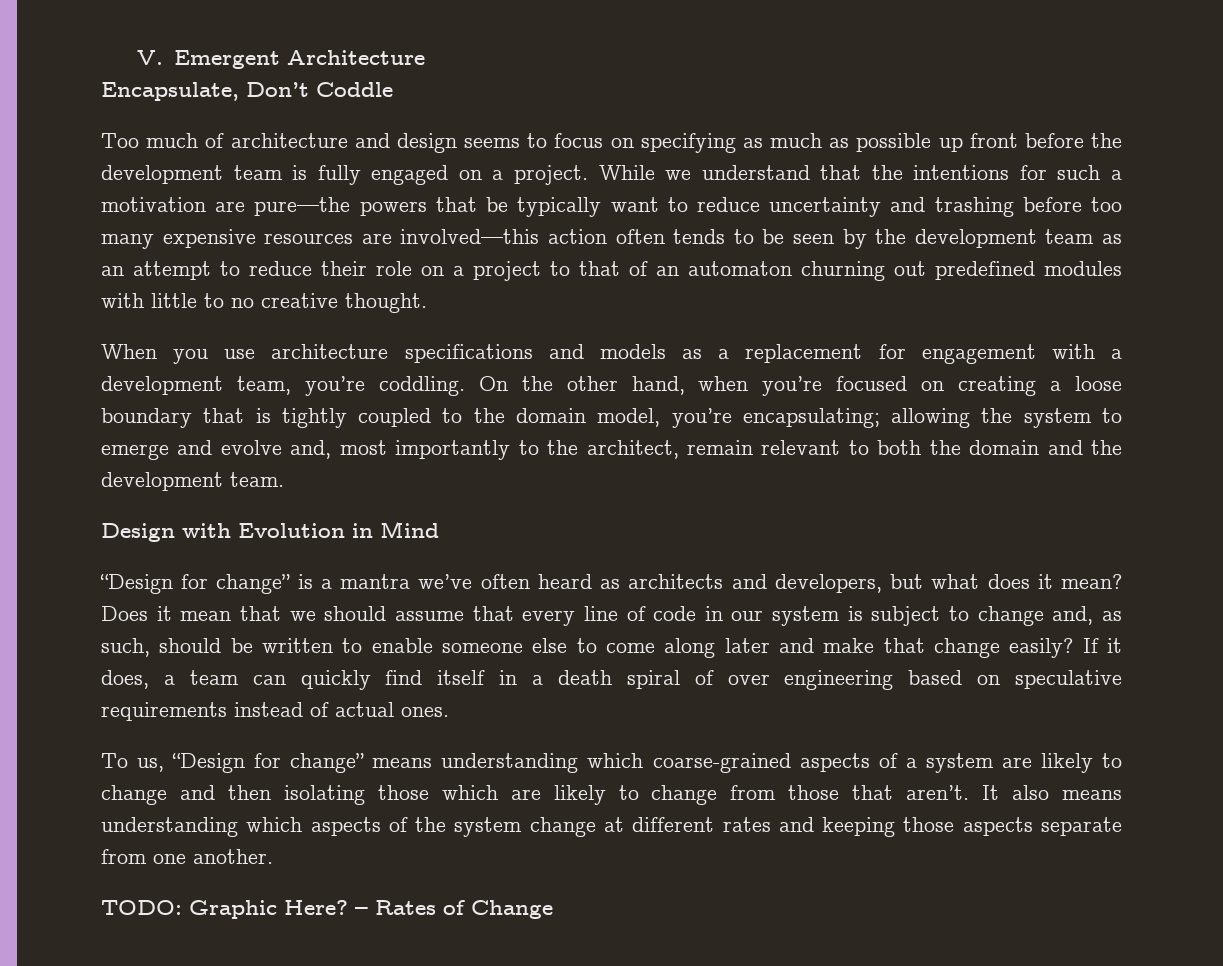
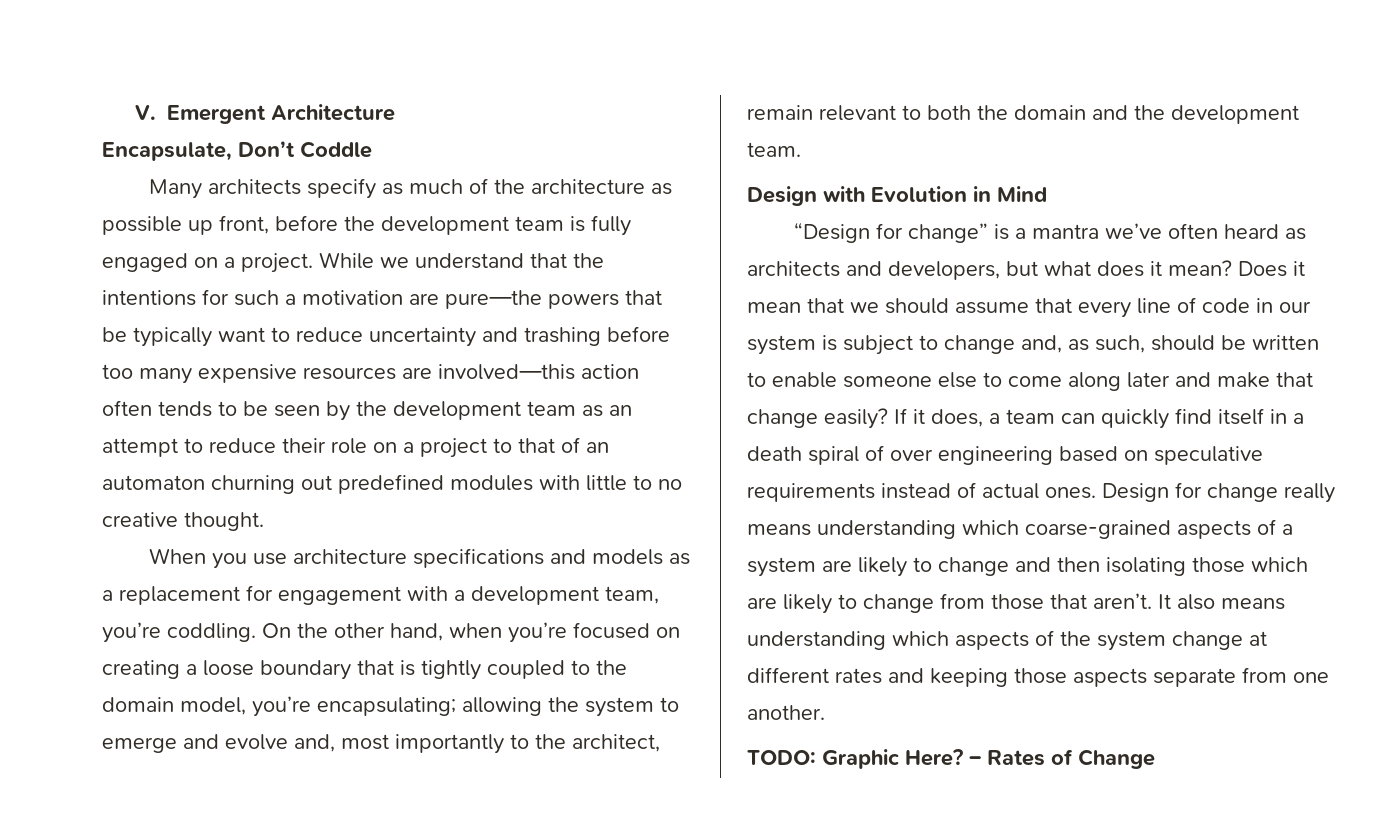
- Too much of architecture and design seems to focus on specifying as much as possible up front before the development team is fully engaged on a project.
+ Many architects specify as much of the architecture as possible up front, before the development team is fully engaged on a project.
- If it does, a team can quickly find itself in a death spiral of over engineering based on speculative requirements instead of actual ones.
- To us, “Design for change” means understanding which coarse-grained aspects of a system are likely to change and then isolating those which are likely to change from those that aren’t.
+ If it does, a team can quickly find itself in a death spiral of over engineering based on speculative requirements instead of actual ones. Design for change really means understanding which coarse-grained aspects of a system are likely to change and then isolating those which are likely to change from those that aren’t.

